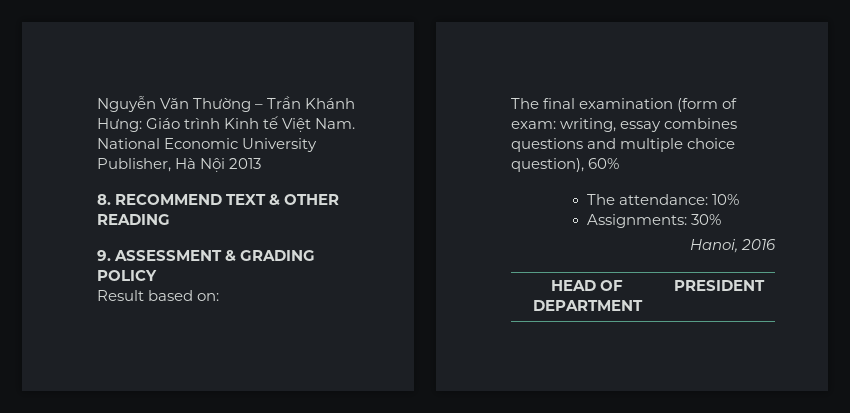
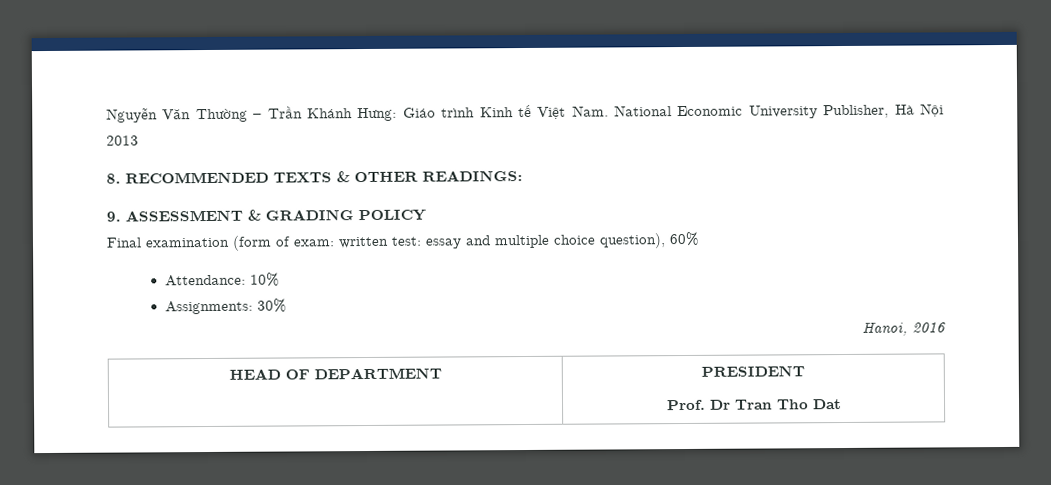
- 8. RECOMMEND TEXT & OTHER READING
+ 8. RECOMMENDED TEXTS & OTHER READINGS:
- Result based on:
- The final examination (form of exam: writing, essay combines questions and multiple choice question), 60%
+ Final examination (form of exam: written test: essay and multiple choice question), 60%
- The attendance: 10%
+ Attendance: 10%
  HEAD OF DEPARTMENT | PRESIDENT
+ Prof. Dr Tran Tho Dat

